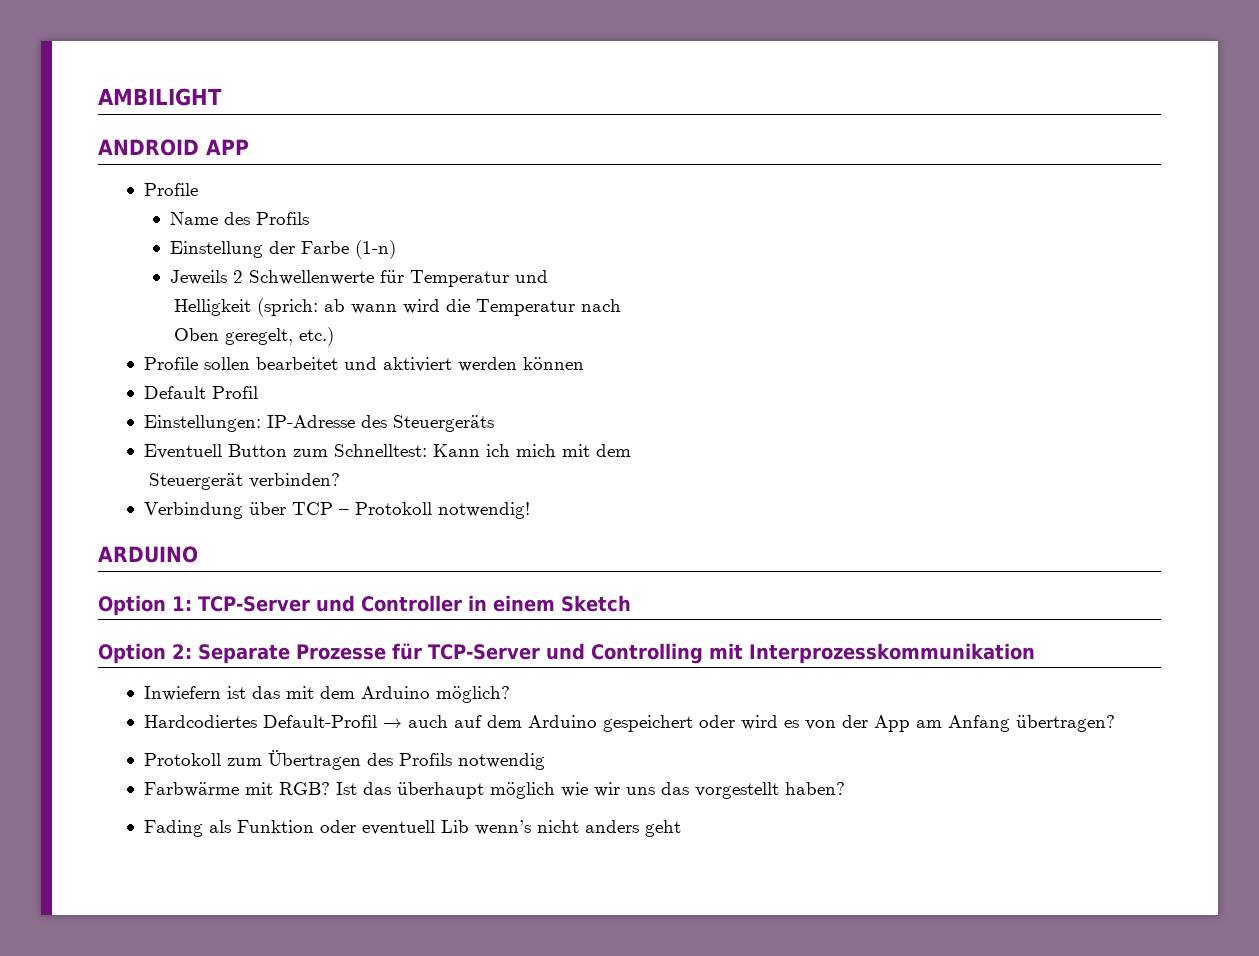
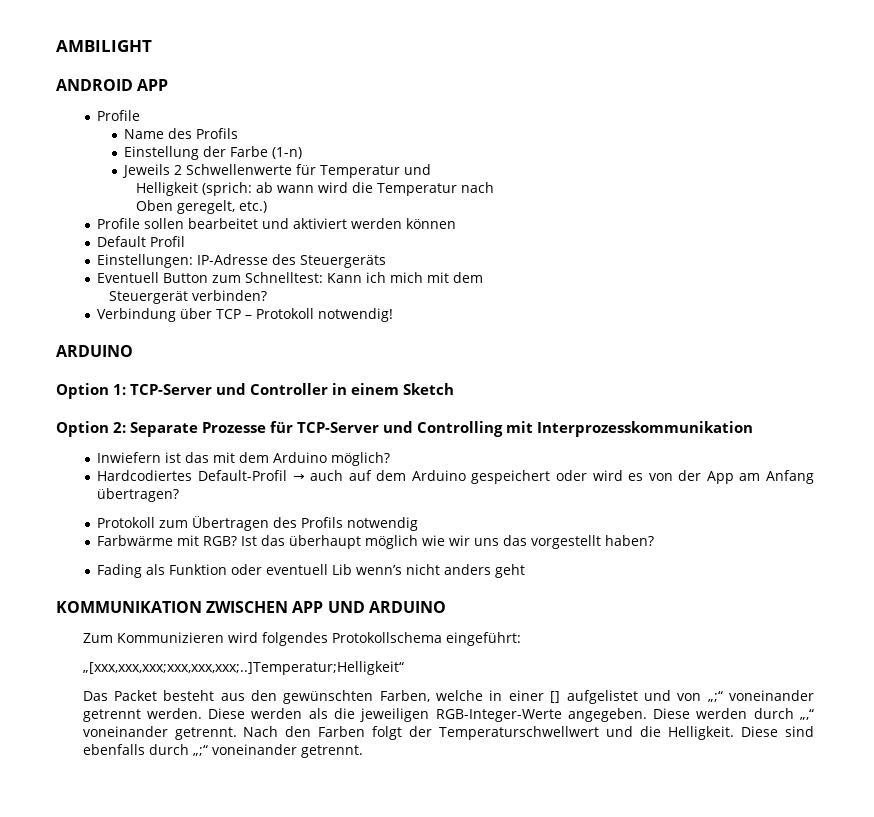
+ KOMMUNIKATION ZWISCHEN APP UND ARDUINO
+ Zum Kommunizieren wird folgendes Protokollschema eingeführt:
+ „[xxx,xxx,xxx;xxx,xxx,xxx;..]Temperatur;Helligkeit“
+ Das Packet besteht aus den gewünschten Farben, welche in einer [] aufgelistet und von „;“ voneinander getrennt werden. Diese werden als die jeweiligen RGB-Integer-Werte angegeben. Diese werden durch „,“ voneinander getrennt. Nach den Farben folgt der Temperaturschwellwert und die Helligkeit. Diese sind ebenfalls durch „;“ voneinander getrennt.

